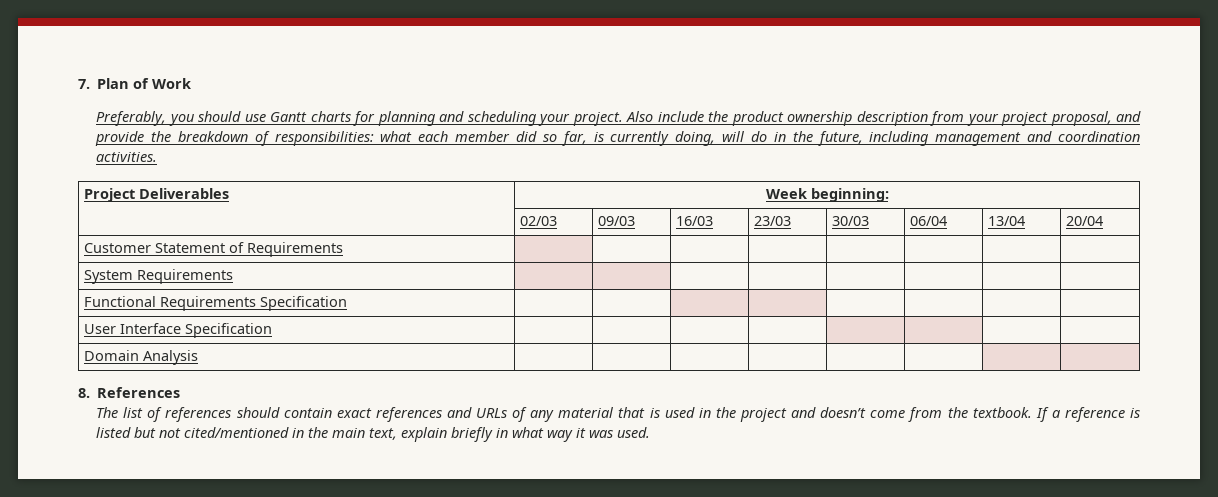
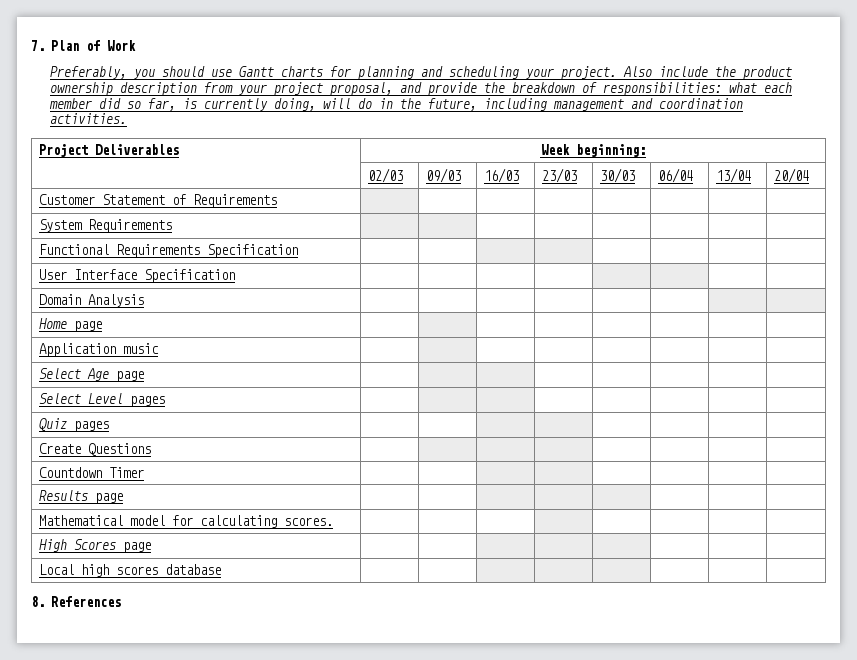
+ Home page | | | | | | | |
+ Application music | | | | | | | |
+ Select Age page | | | | | | | |
+ Select Level pages | | | | | | | |
+ Quiz pages | | | | | | | |
+ Create Questions | | | | | | | |
+ Countdown Timer | | | | | | | |
+ Results page | | | | | | | |
+ Mathematical model for calculating scores. | | | | | | | |
+ High Scores page | | | | | | | |
+ Local high scores database | | | | | | | |
  8. References
- The list of references should contain exact references and URLs of any material that is used in the project and doesn’t come from the textbook. If a reference is listed but not cited/mentioned in the main text, explain briefly in what way it was used.

